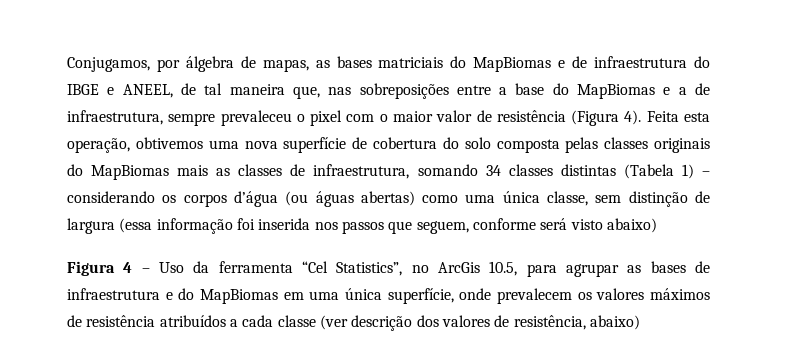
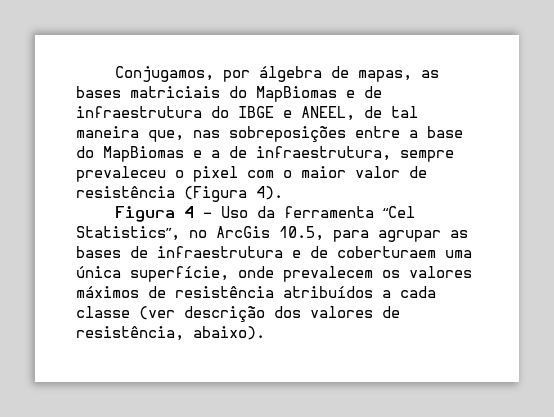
- Feita esta operação, obtivemos uma nova superfície de cobertura do solo composta pelas classes originais do MapBiomas mais as classes de infraestrutura, somando 34 classes distintas (Tabela 1) – considerando os corpos d’água (ou águas abertas) como uma única classe, sem distinção de largura (essa informação foi inserida nos passos que seguem, conforme será visto abaixo)
- Figura 4 – Uso da ferramenta “Cel Statistics”, no ArcGis 10.5, para agrupar as bases de infraestrutura e do MapBiomas em uma única superfície, onde prevalecem os valores máximos de resistência atribuídos a cada classe (ver descrição dos valores de resistência, abaixo)
+ Figura 4 – Uso da ferramenta “Cel Statistics”, no ArcGis 10.5, para agrupar as bases de infraestrutura e de coberturaem uma única superfície, onde prevalecem os valores máximos de resistência atribuídos a cada classe (ver descrição dos valores de resistência, abaixo).

